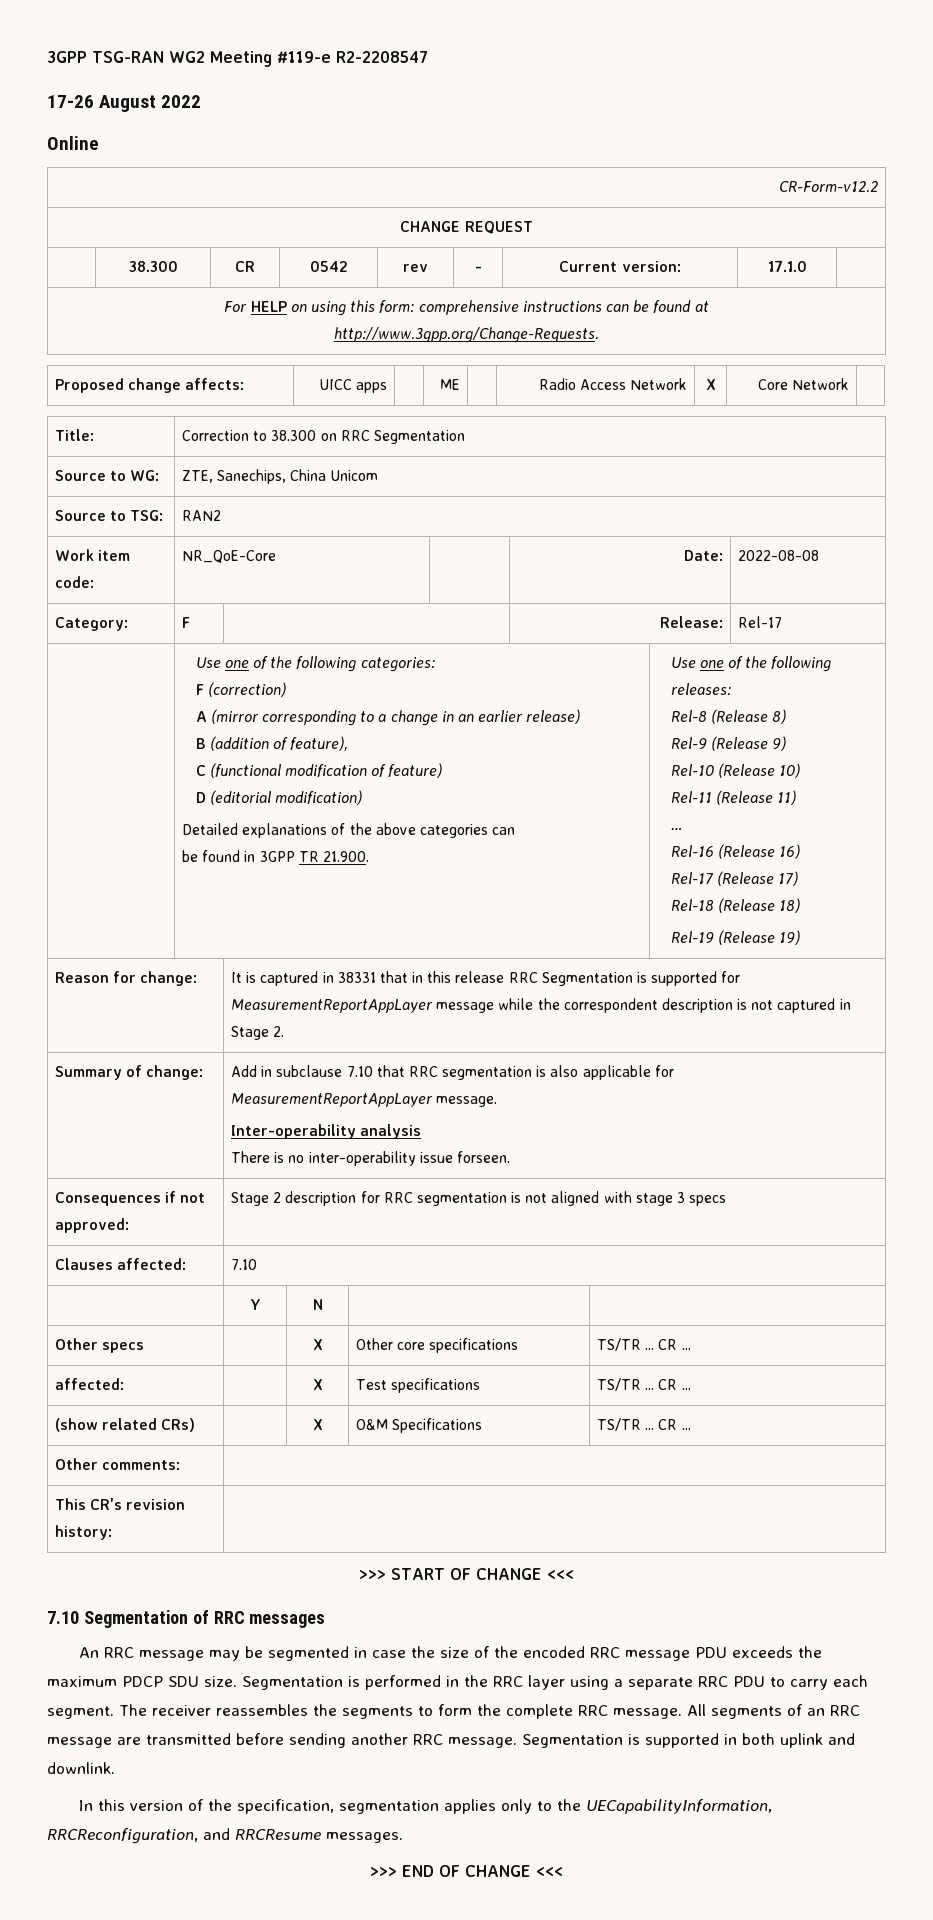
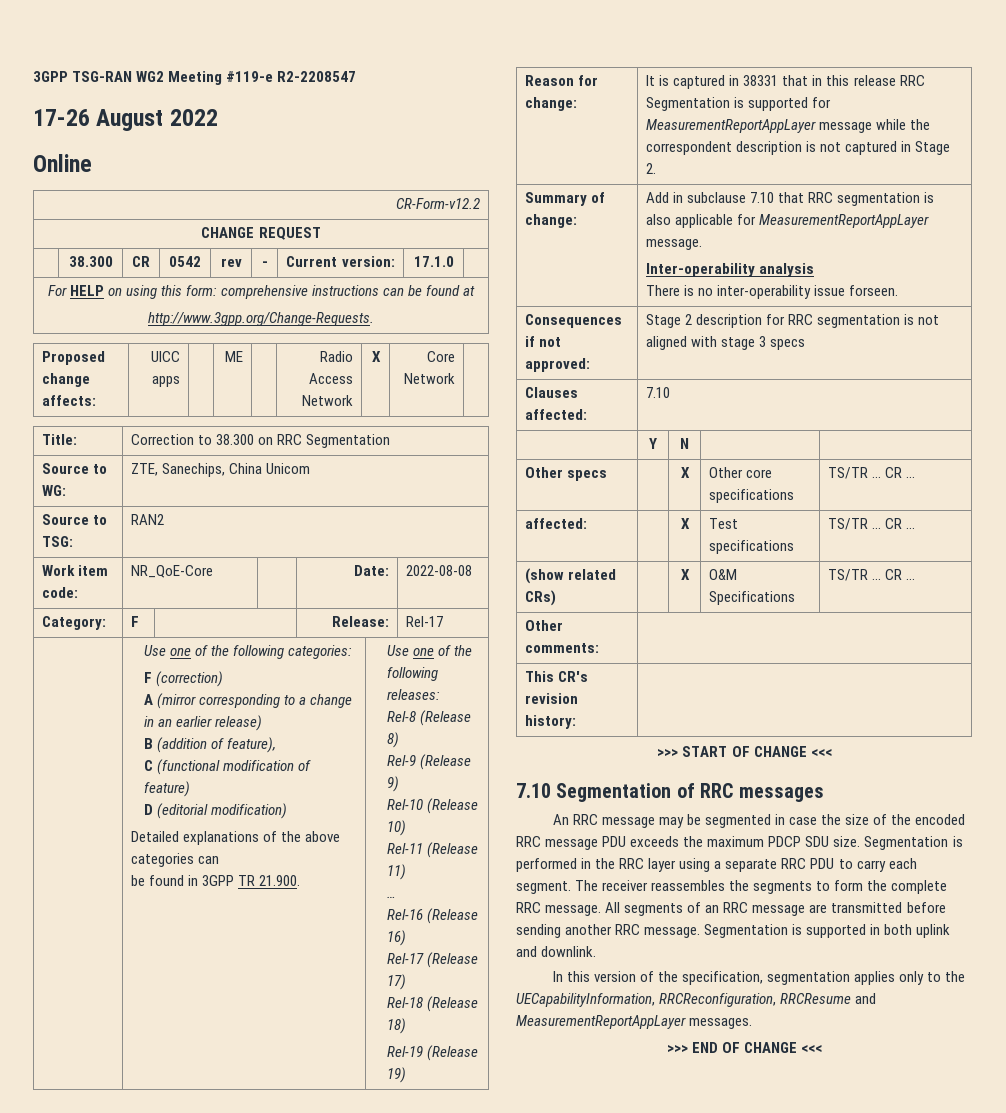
- In this version of the specification, segmentation applies only to the UECapabilityInformation, RRCReconfiguration, and RRCResume messages.
+ In this version of the specification, segmentation applies only to the UECapabilityInformation, RRCReconfiguration, RRCResume and MeasurementReportAppLayer messages.

